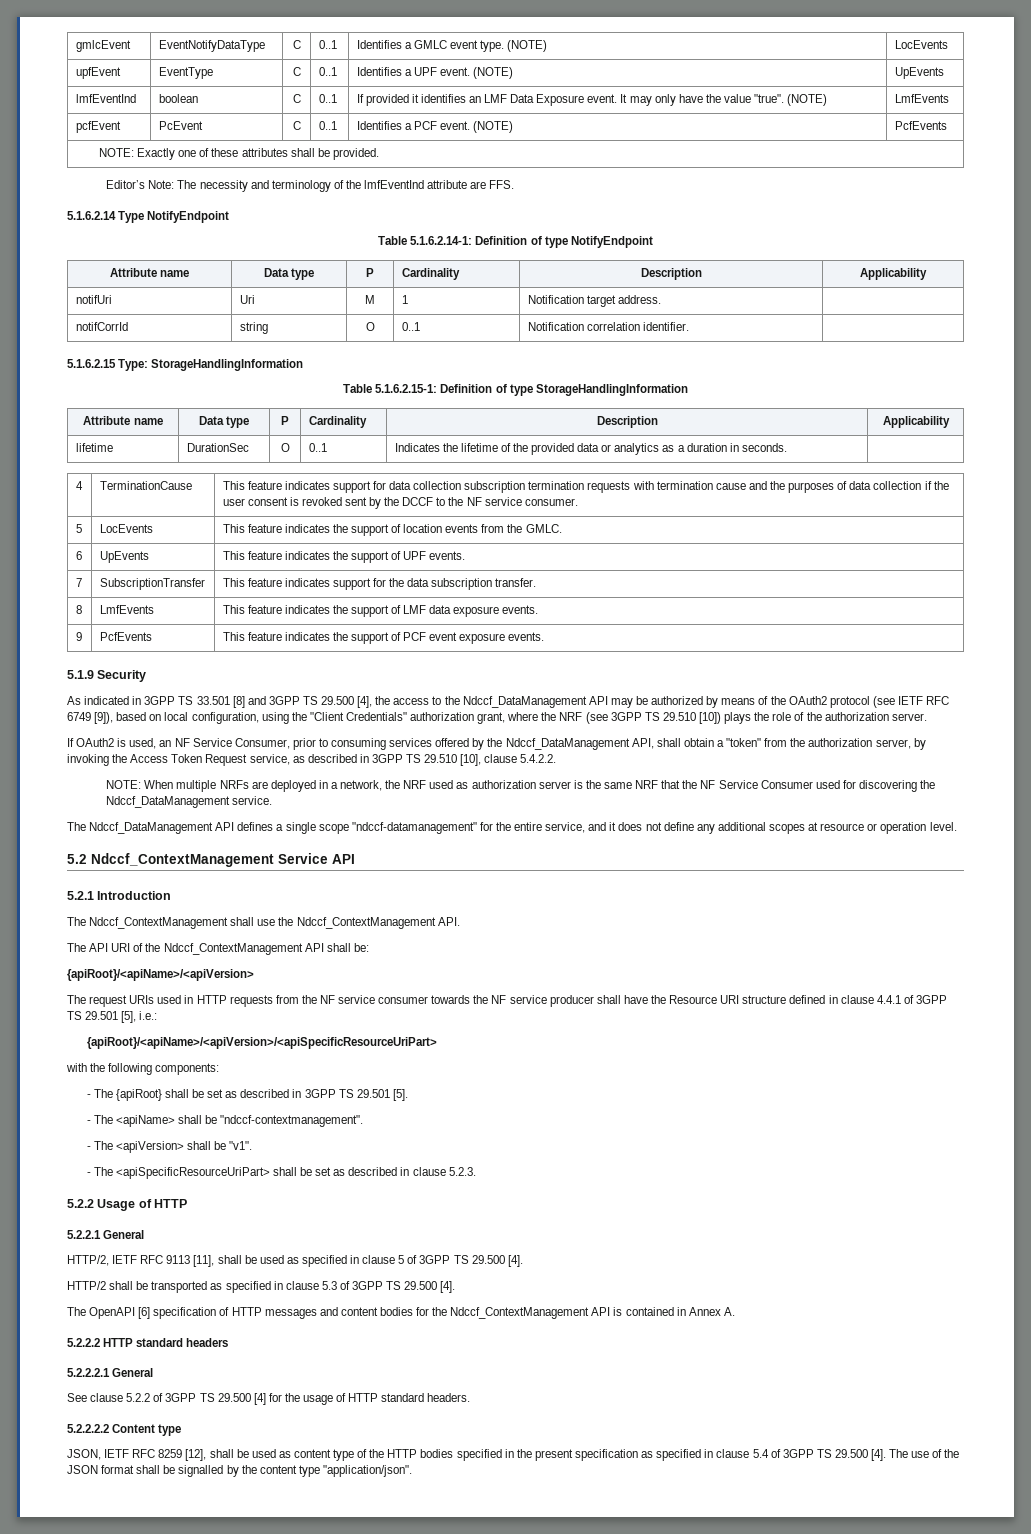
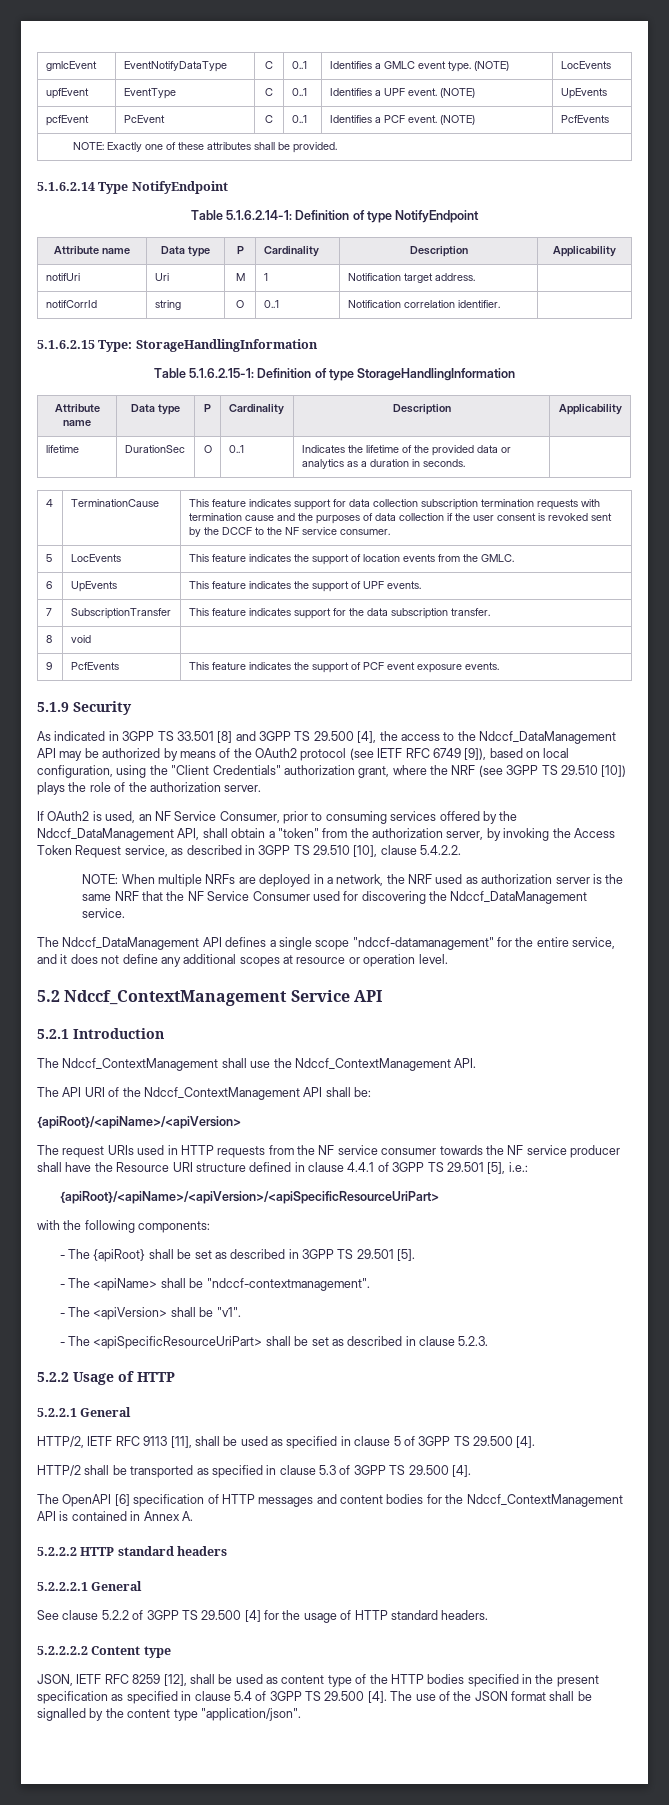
- lmfEventInd | boolean | C | 0..1 | If provided it identifies an LMF Data Exposure event. It may only have the value "true". (NOTE) | LmfEvents
- Editor’s Note: The necessity and terminology of the lmfEventInd attribute are FFS.
- 8 | LmfEvents | This feature indicates the support of LMF data exposure events.
+ 8 | void |

